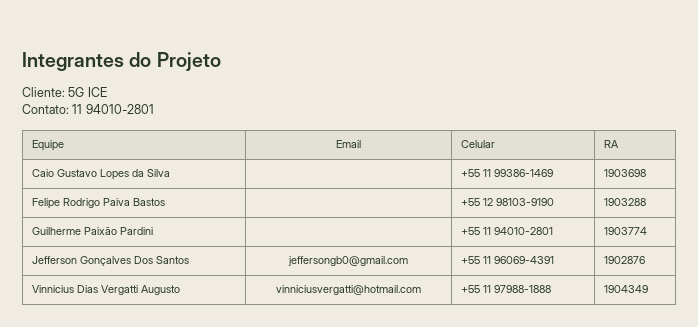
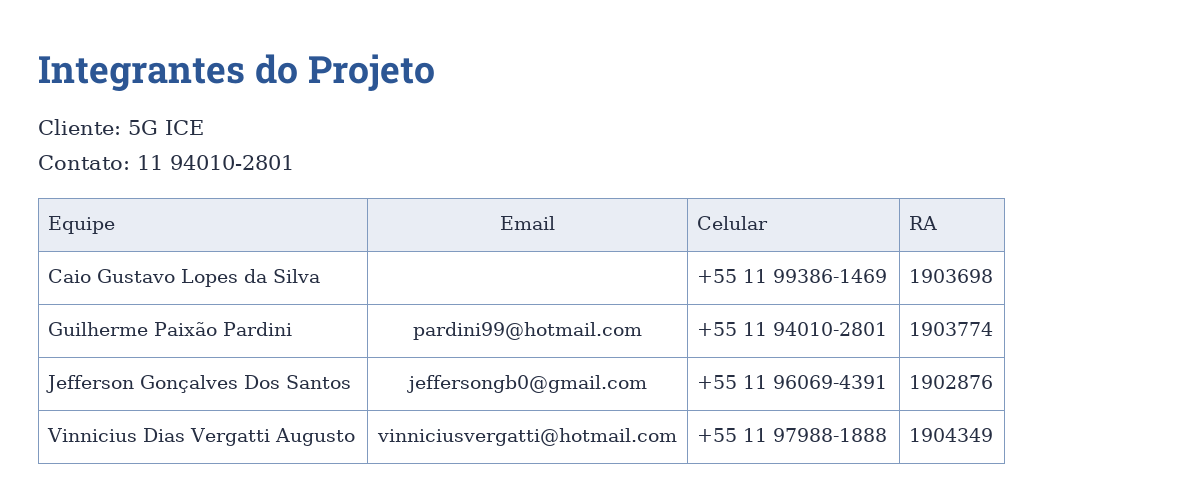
- Felipe Rodrigo Paiva Bastos | | +55 12 98103-9190 | 1903288
- Guilherme Paixão Pardini | | +55 11 94010-2801 | 1903774
+ Guilherme Paixão Pardini | pardini99@hotmail.com | +55 11 94010-2801 | 1903774

